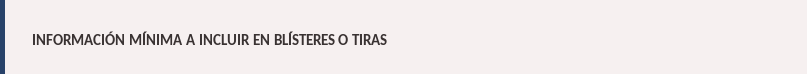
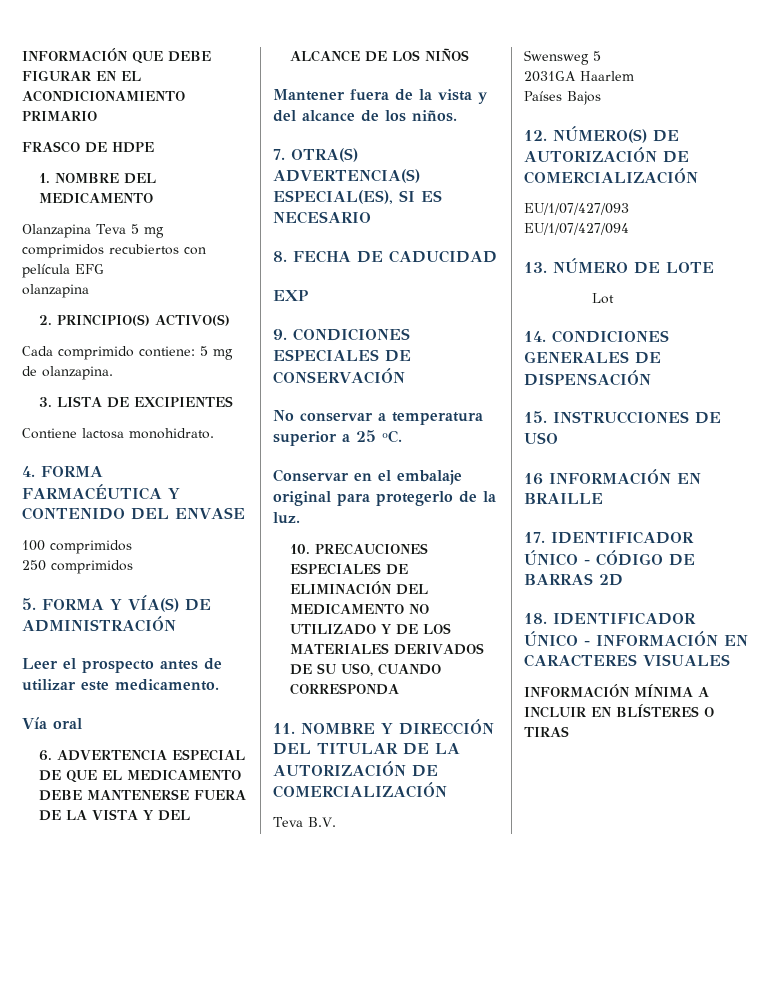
+ INFORMACIÓN QUE DEBE FIGURAR EN EL ACONDICIONAMIENTO PRIMARIO
+ FRASCO DE HDPE
+ 1. NOMBRE DEL MEDICAMENTO
+ Olanzapina Teva 5 mg comprimidos recubiertos con película EFG
+ olanzapina
+ 2. PRINCIPIO(S) ACTIVO(S)
+ Cada comprimido contiene: 5 mg de olanzapina.
+ 3. LISTA DE EXCIPIENTES
+ Contiene lactosa monohidrato.
+ 4. FORMA FARMACÉUTICA Y CONTENIDO DEL ENVASE
+ 100 comprimidos
+ 250 comprimidos
+ 5. FORMA Y VÍA(S) DE ADMINISTRACIÓN
+ Leer el prospecto antes de utilizar este medicamento.
+ Vía oral
+ 6. ADVERTENCIA ESPECIAL DE QUE EL MEDICAMENTO DEBE MANTENERSE FUERA DE LA VISTA Y DEL ALCANCE DE LOS NIÑOS
+ Mantener fuera de la vista y del alcance de los niños.
+ 7. OTRA(S) ADVERTENCIA(S) ESPECIAL(ES), SI ES NECESARIO
+ 8. FECHA DE CADUCIDAD
+ EXP
+ 9. CONDICIONES ESPECIALES DE CONSERVACIÓN
+ No conservar a temperatura superior a 25 ºC.
+ Conservar en el embalaje original para protegerlo de la luz.
+ 10. PRECAUCIONES ESPECIALES DE ELIMINACIÓN DEL MEDICAMENTO NO UTILIZADO Y DE LOS MATERIALES DERIVADOS DE SU USO, CUANDO CORRESPONDA
+ 11. NOMBRE Y DIRECCIÓN DEL TITULAR DE LA AUTORIZACIÓN DE COMERCIALIZACIÓN
+ Teva B.V.
+ Swensweg 5
+ 2031GA Haarlem
+ Países Bajos
+ 12. NÚMERO(S) DE AUTORIZACIÓN DE COMERCIALIZACIÓN
+ EU/1/07/427/093
+ EU/1/07/427/094
+ 13. NÚMERO DE LOTE
+ Lot
+ 14. CONDICIONES GENERALES DE DISPENSACIÓN
+ 15. INSTRUCCIONES DE USO
+ 16 INFORMACIÓN EN BRAILLE
+ 17. IDENTIFICADOR ÚNICO - CÓDIGO DE BARRAS 2D
+ 18. IDENTIFICADOR ÚNICO - INFORMACIÓN EN CARACTERES VISUALES

